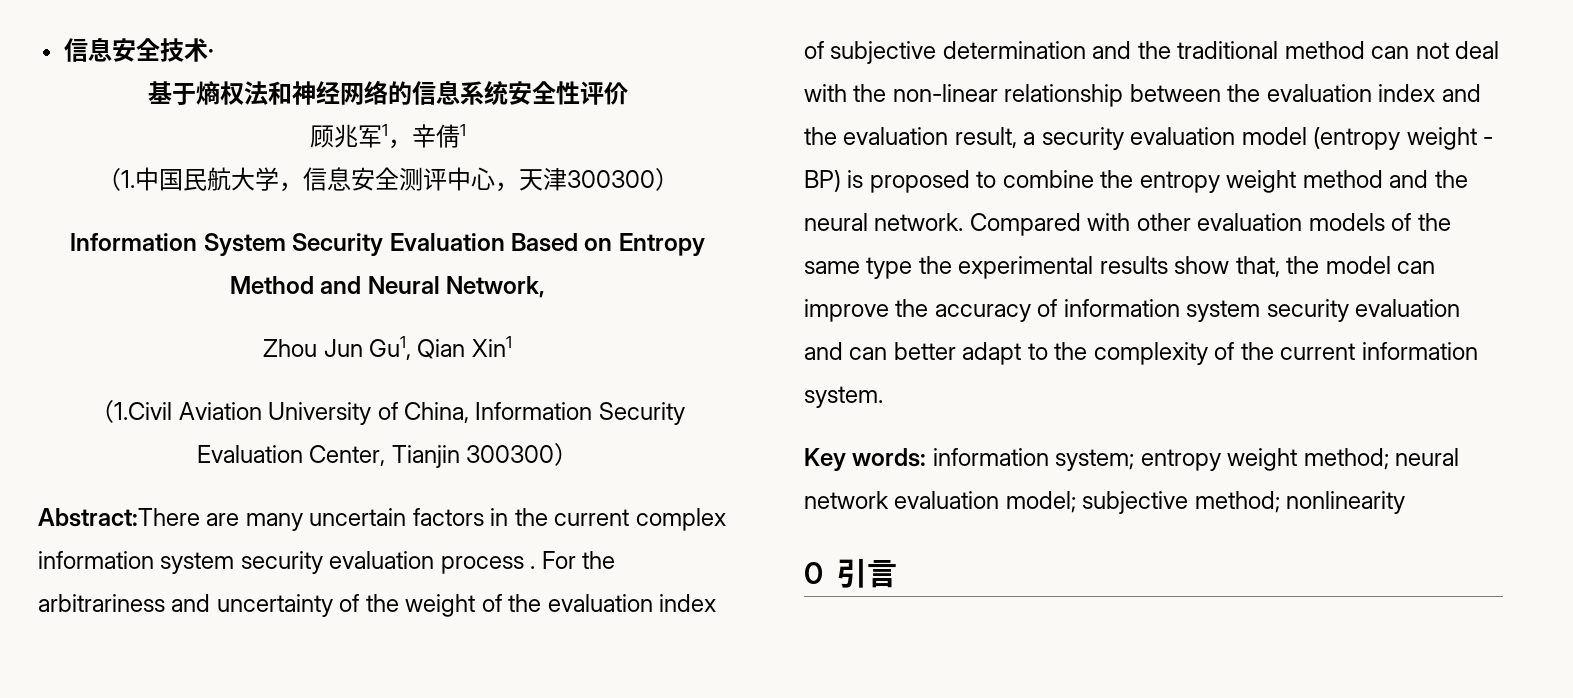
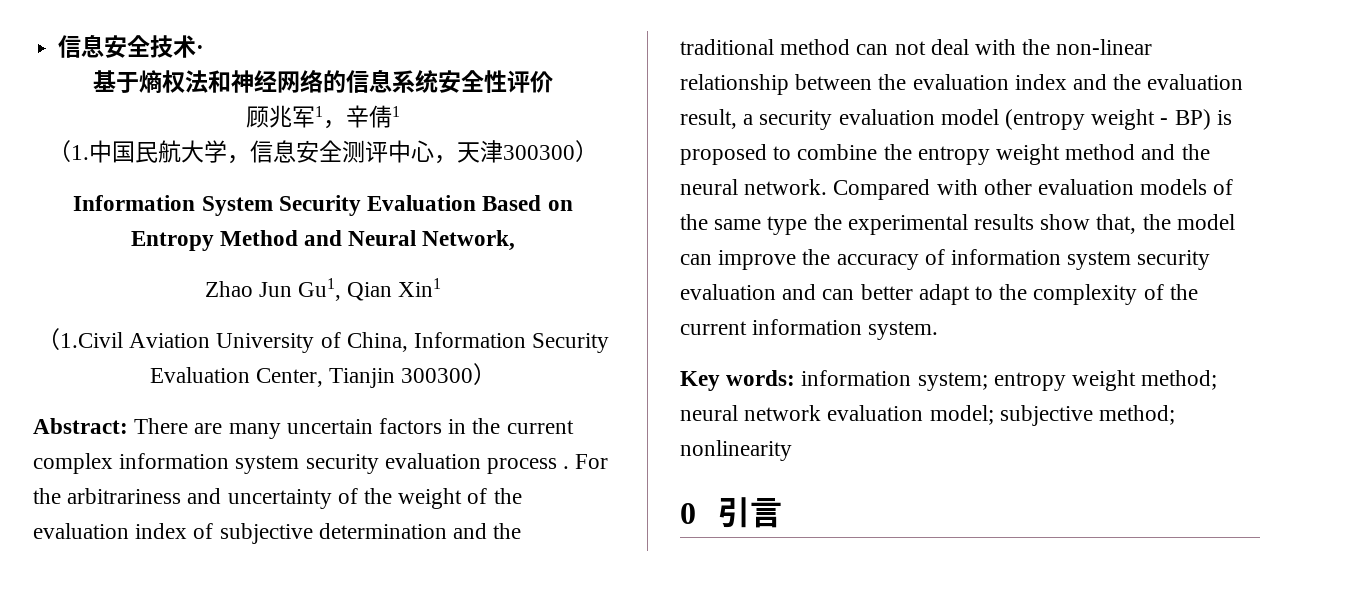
- Zhou Jun Gu1, Qian Xin1
+ Zhao Jun Gu1, Qian Xin1
- Abstract:There are many uncertain factors in the current complex information system security evaluation process .
+ Abstract: There are many uncertain factors in the current complex information system security evaluation process .

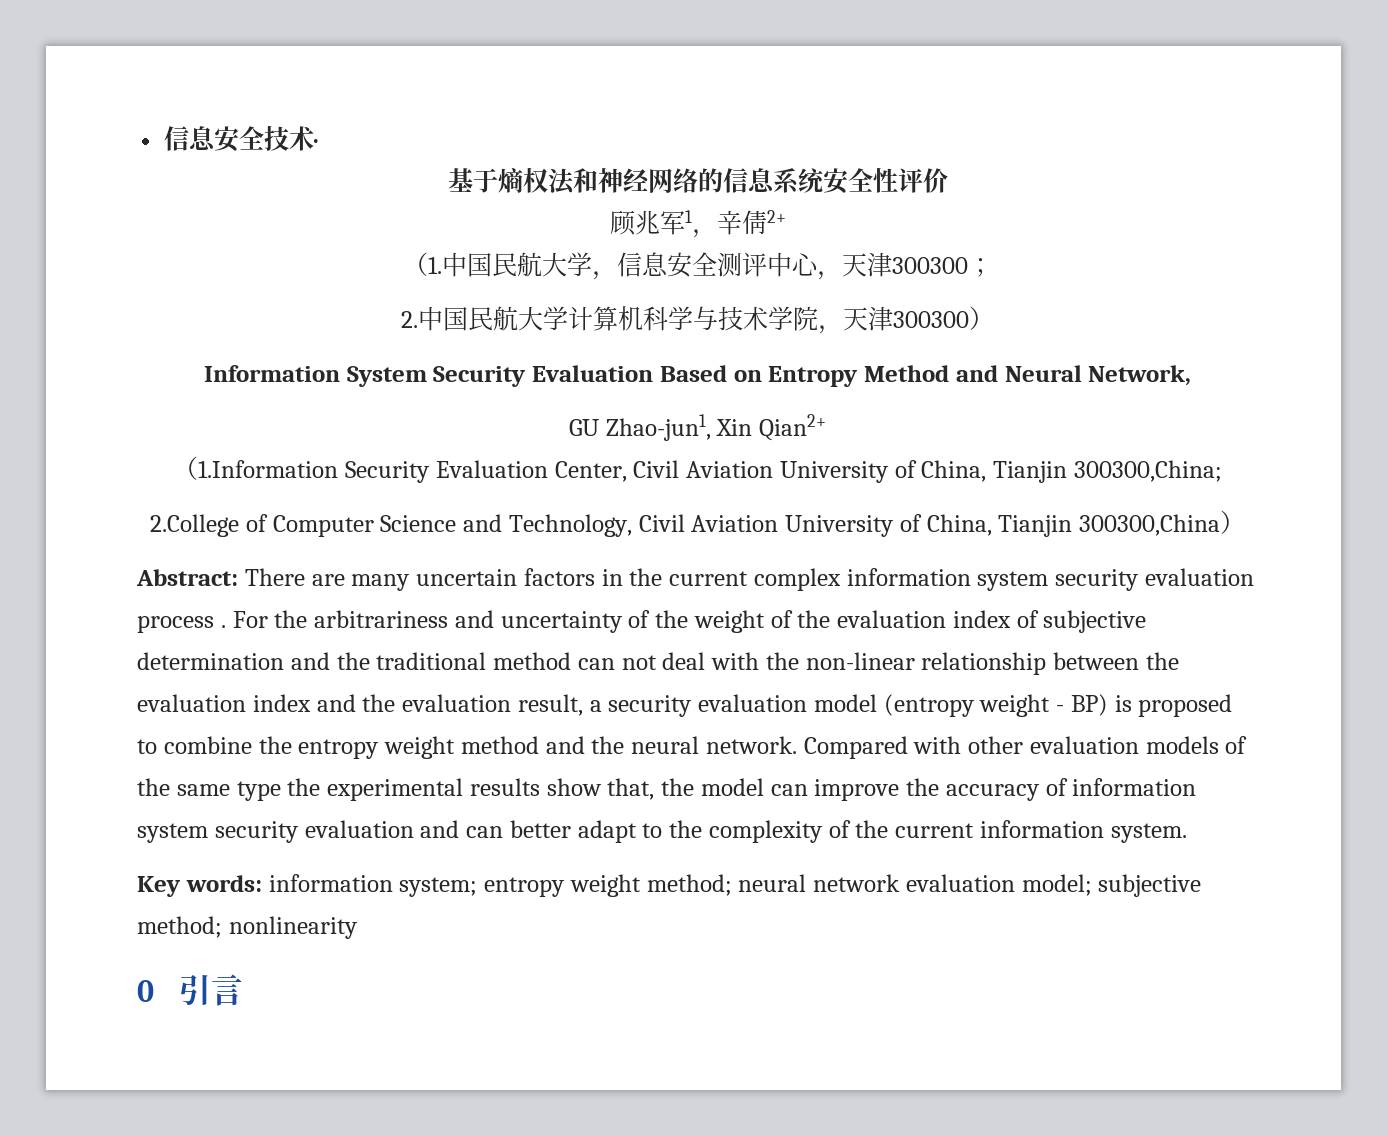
- 顾兆军1，辛倩1
+ 顾兆军1，辛倩2+
- （1.中国民航大学，信息安全测评中心，天津300300）
+ （1.中国民航大学，信息安全测评中心，天津300300；
+ 2.中国民航大学计算机科学与技术学院，天津300300）
- Zhao Jun Gu1, Qian Xin1
- （1.Civil Aviation University of China, Information Security Evaluation Center, Tianjin 300300）
+ GU Zhao-jun1, Xin Qian2+
+ （1.Information Security Evaluation Center, Civil Aviation University of China, Tianjin 300300,China;
+ 2.College of Computer Science and Technology, Civil Aviation University of China, Tianjin 300300,China）

